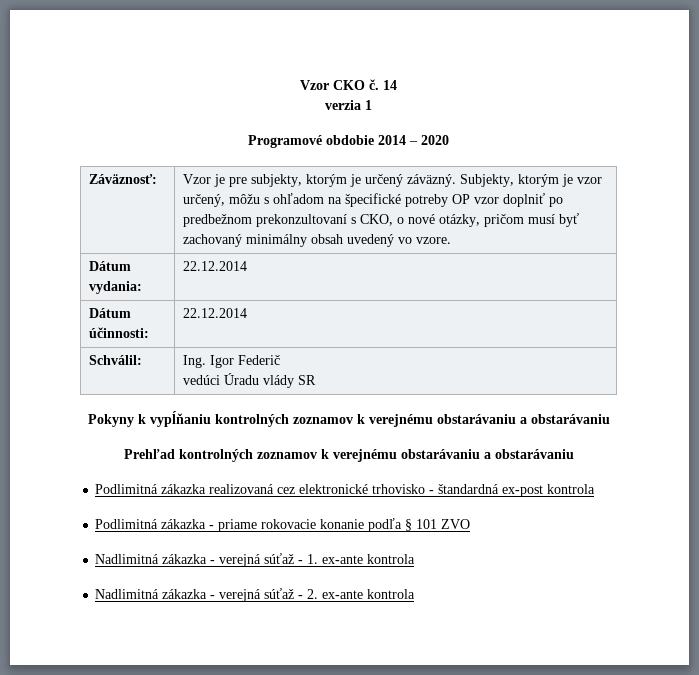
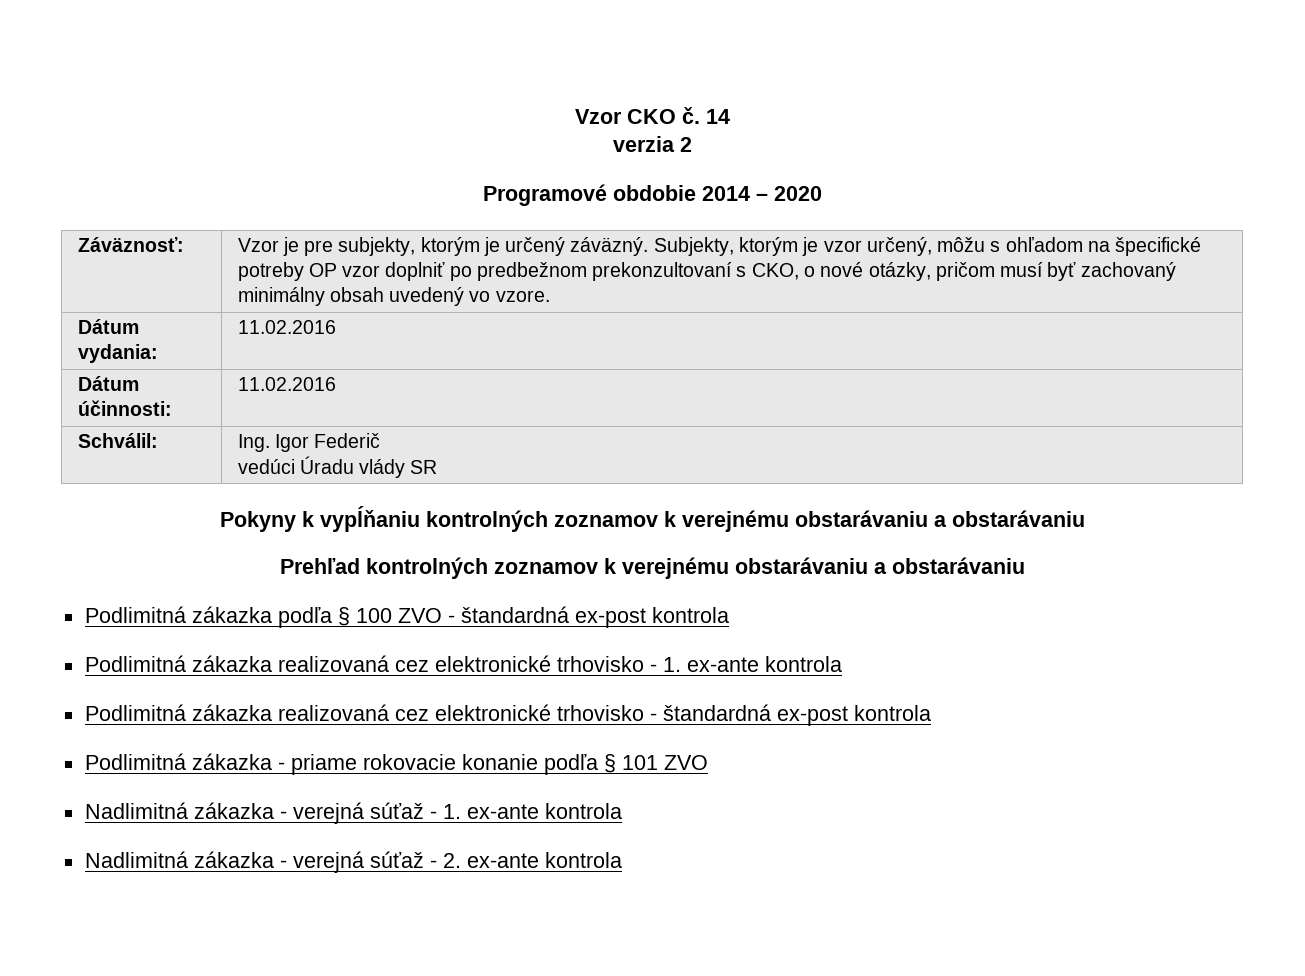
- verzia 1
+ verzia 2
- Dátum vydania: | 22.12.2014
+ Dátum vydania: | 11.02.2016
- Dátum účinnosti: | 22.12.2014
+ Dátum účinnosti: | 11.02.2016
+ Podlimitná zákazka podľa § 100 ZVO - štandardná ex-post kontrola
+ Podlimitná zákazka realizovaná cez elektronické trhovisko - 1. ex-ante kontrola

